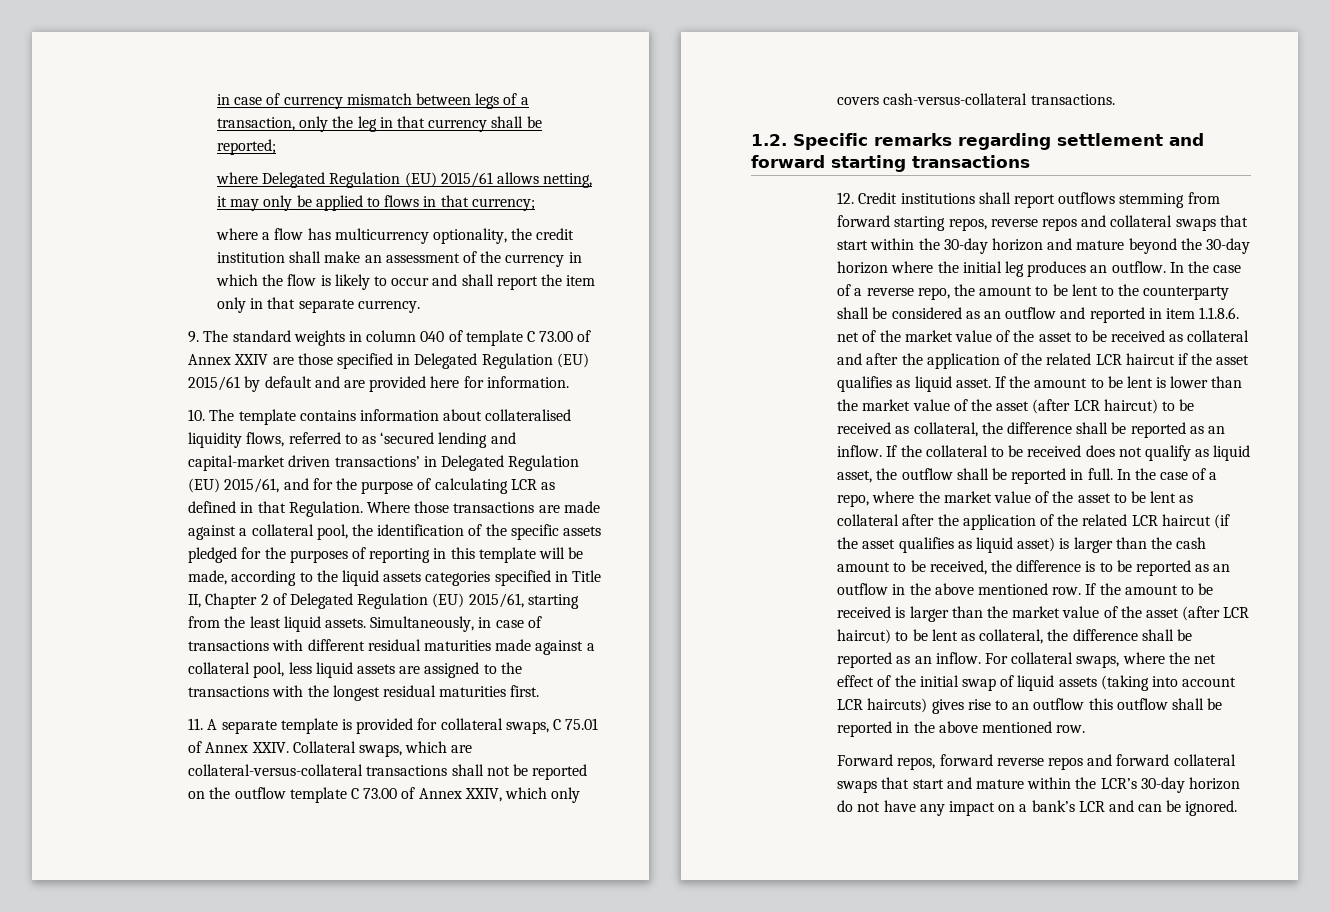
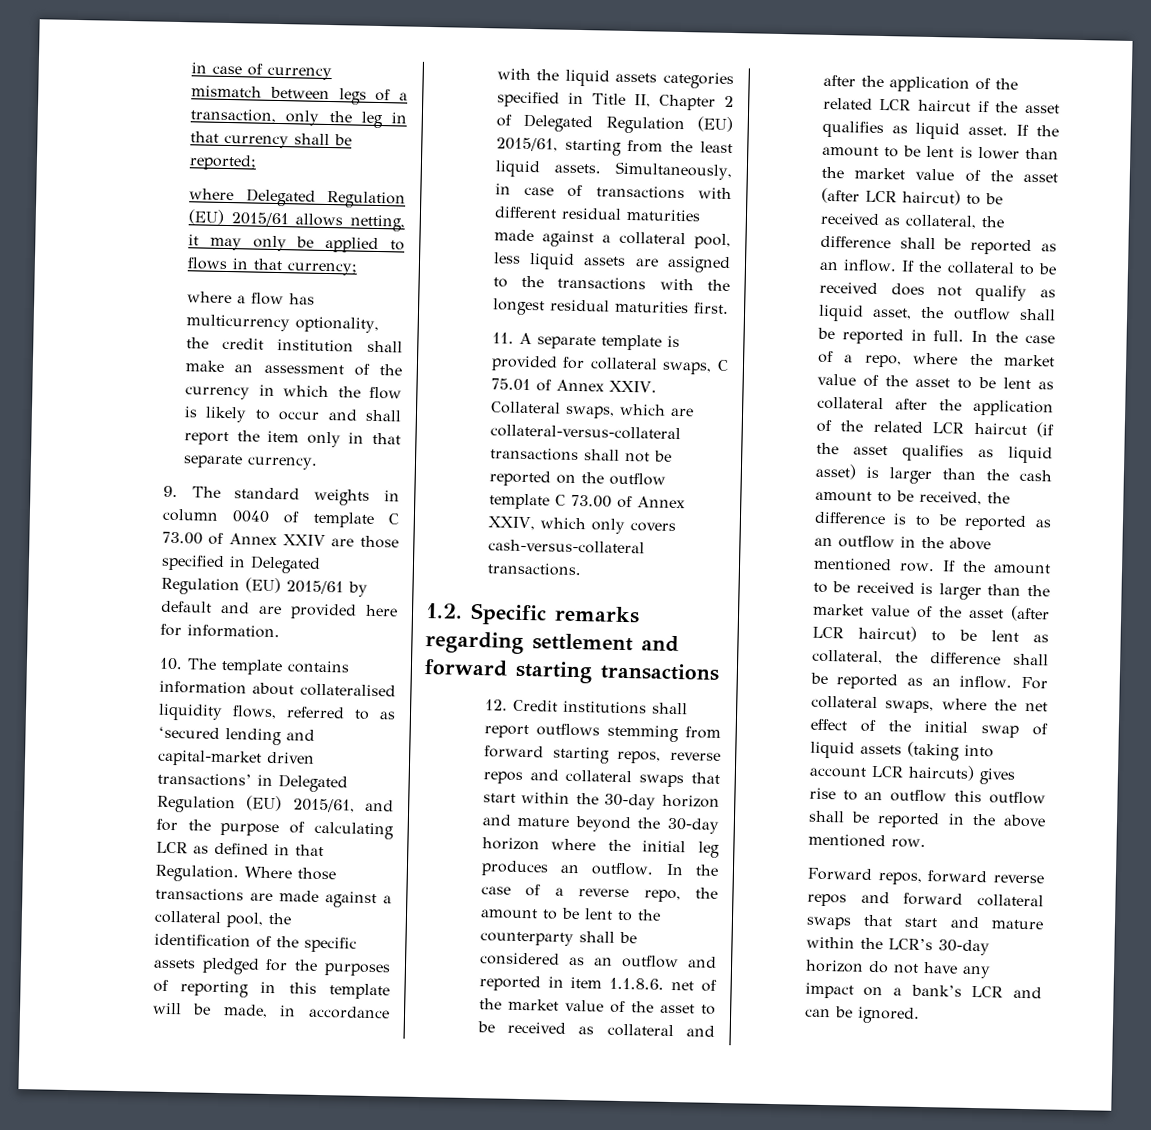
- 9. The standard weights in column 040 of template C 73.00 of Annex XXIV are those specified in Delegated Regulation (EU) 2015/61 by default and are provided here for information.
+ 9. The standard weights in column 0040 of template C 73.00 of Annex XXIV are those specified in Delegated Regulation (EU) 2015/61 by default and are provided here for information.
- Where those transactions are made against a collateral pool, the identification of the specific assets pledged for the purposes of reporting in this template will be made, according to the liquid assets categories specified in Title II, Chapter 2 of Delegated Regulation (EU) 2015/61, starting from the least liquid assets.
+ Where those transactions are made against a collateral pool, the identification of the specific assets pledged for the purposes of reporting in this template will be made, in accordance with the liquid assets categories specified in Title II, Chapter 2 of Delegated Regulation (EU) 2015/61, starting from the least liquid assets.

